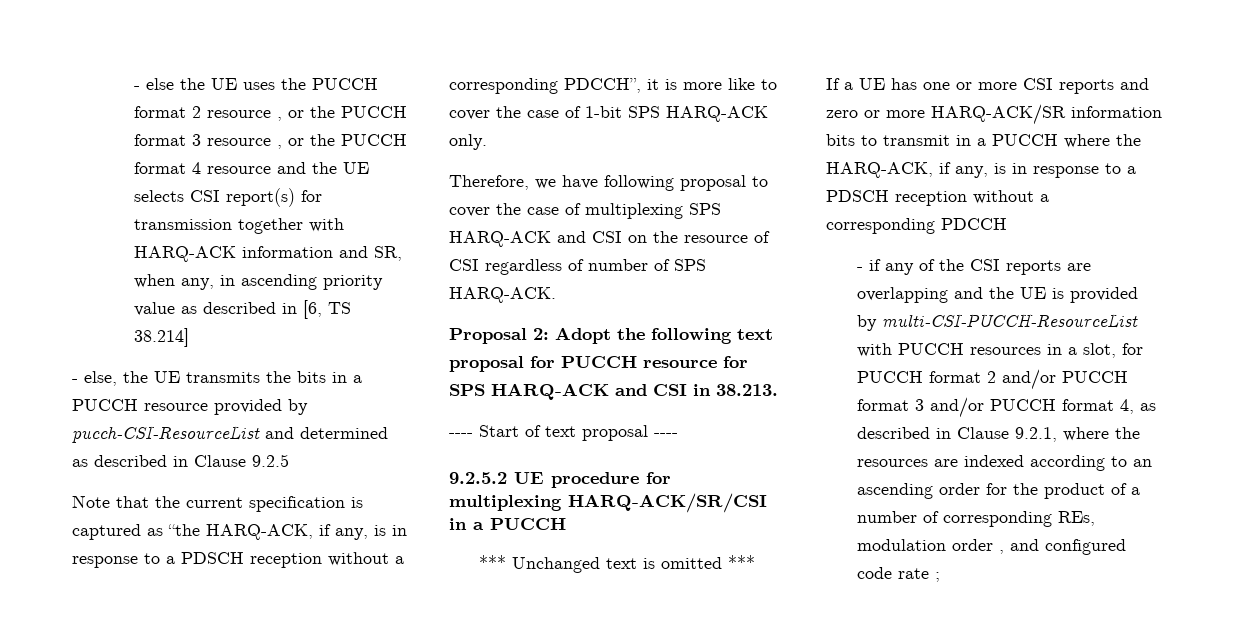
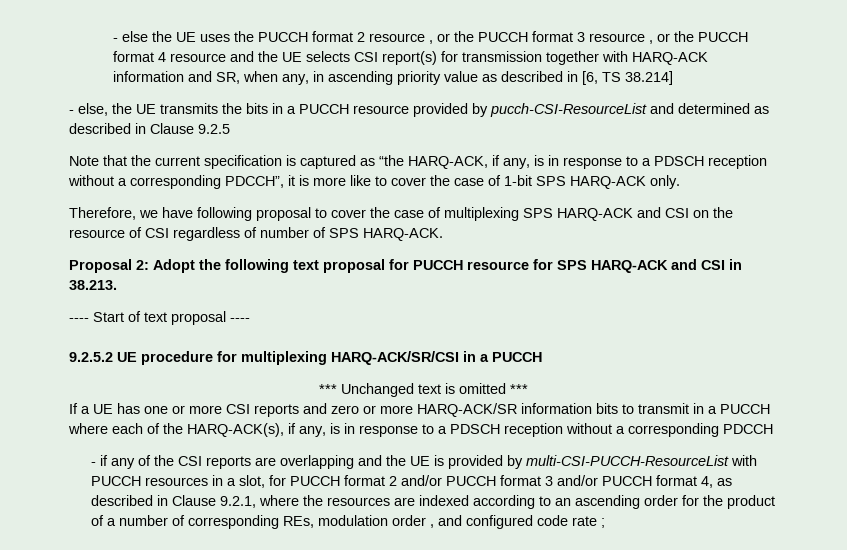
- If a UE has one or more CSI reports and zero or more HARQ-ACK/SR information bits to transmit in a PUCCH where the HARQ-ACK, if any, is in response to a PDSCH reception without a corresponding PDCCH
+ If a UE has one or more CSI reports and zero or more HARQ-ACK/SR information bits to transmit in a PUCCH where each of the HARQ-ACK(s), if any, is in response to a PDSCH reception without a corresponding PDCCH

